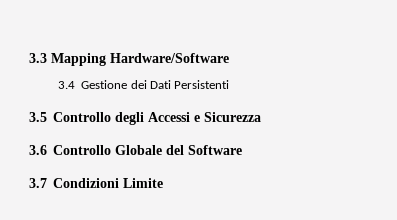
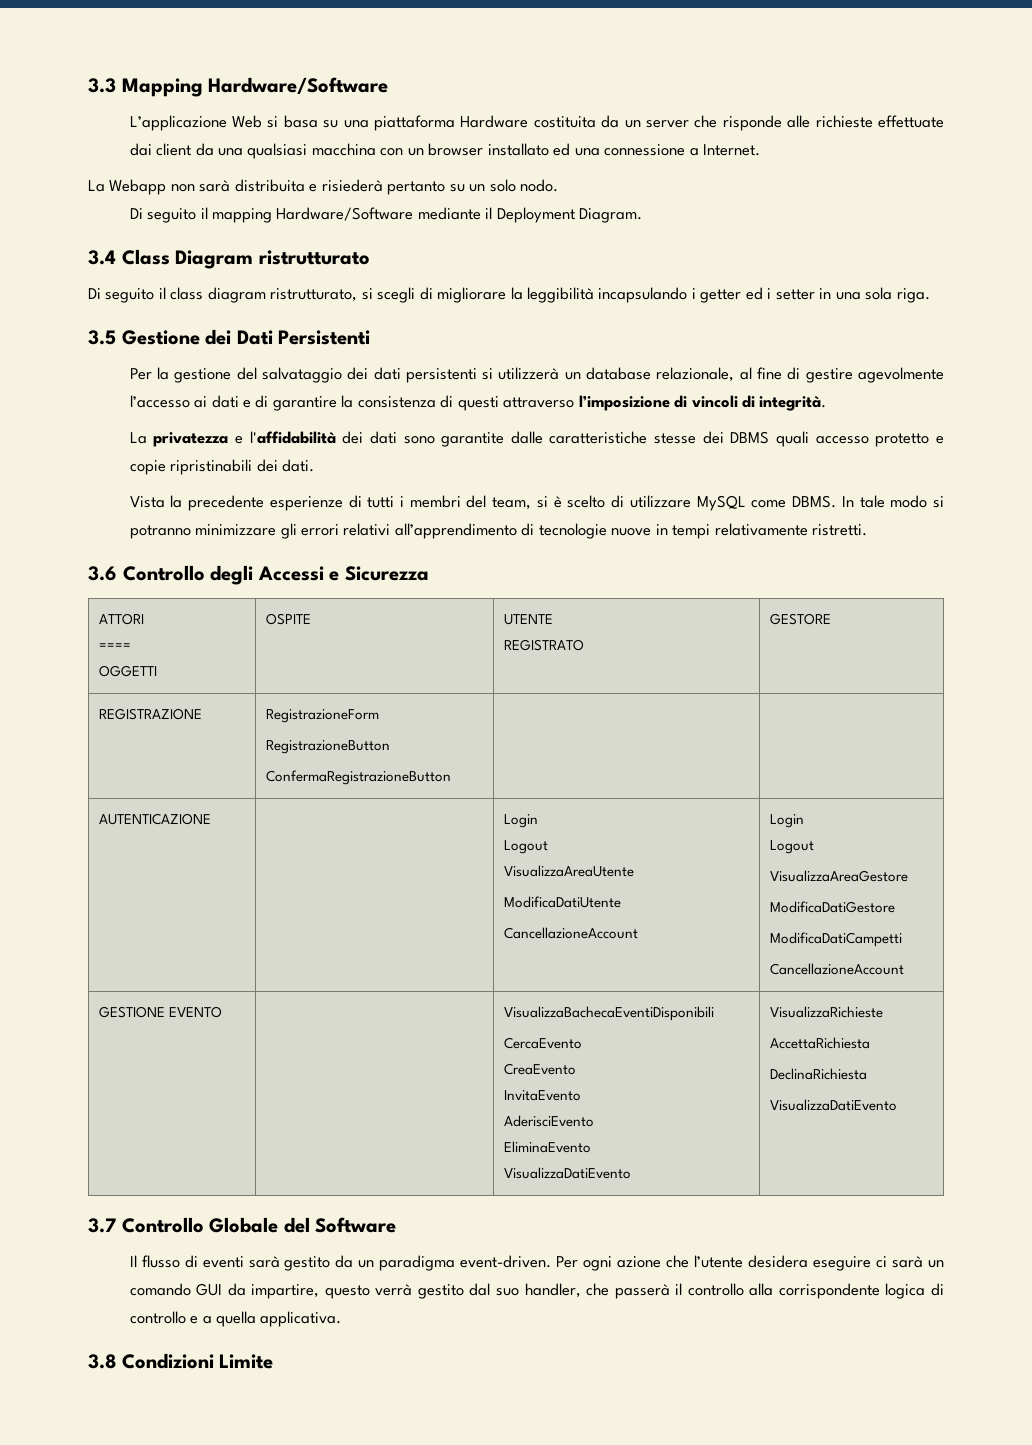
- 3.4 Gestione dei Dati Persistenti
- 3.5 Controllo degli Accessi e Sicurezza
+ L’applicazione Web si basa su una piattaforma Hardware costituita da un server che risponde alle richieste effettuate dai client da una qualsiasi macchina con un browser installato ed una connessione a Internet.
+ La Webapp non sarà distribuita e risiederà pertanto su un solo nodo.
+ Di seguito il mapping Hardware/Software mediante il Deployment Diagram.
+ 3.4 Class Diagram ristrutturato
+ Di seguito il class diagram ristrutturato, si scegli di migliorare la leggibilità incapsulando i getter ed i setter in una sola riga.
+ 3.5 Gestione dei Dati Persistenti
+ Per la gestione del salvataggio dei dati persistenti si utilizzerà un database relazionale, al fine di gestire agevolmente l’accesso ai dati e di garantire la consistenza di questi attraverso l’imposizione di vincoli di integrità.
+ La privatezza e l'affidabilità dei dati sono garantite dalle caratteristiche stesse dei DBMS quali accesso protetto e copie ripristinabili dei dati.
+ Vista la precedente esperienze di tutti i membri del team, si è scelto di utilizzare MySQL come DBMS. In tale modo si potranno minimizzare gli errori relativi all’apprendimento di tecnologie nuove in tempi relativamente ristretti.
+ 3.6 Controllo degli Accessi e Sicurezza
- 3.6 Controllo Globale del Software
- 3.7 Condizioni Limite
+ ATTORI
+ ====
+ OGGETTI | OSPITE | UTENTE
+ REGISTRATO | GESTORE
+ REGISTRAZIONE | RegistrazioneForm
+ RegistrazioneButton
+ ConfermaRegistrazioneButton | |
+ AUTENTICAZIONE | | Login
+ Logout
+ VisualizzaAreaUtente
+ ModificaDatiUtente
+ CancellazioneAccount | Login
+ Logout
+ VisualizzaAreaGestore
+ ModificaDatiGestore
+ ModificaDatiCampetti
+ CancellazioneAccount
+ GESTIONE EVENTO | | VisualizzaBachecaEventiDisponibili
+ CercaEvento
+ CreaEvento
+ InvitaEvento
+ AderisciEvento
+ EliminaEvento
+ VisualizzaDatiEvento | VisualizzaRichieste
+ AccettaRichiesta
+ DeclinaRichiesta
+ VisualizzaDatiEvento
+ 3.7 Controllo Globale del Software
+ Il flusso di eventi sarà gestito da un paradigma event-driven. Per ogni azione che l’utente desidera eseguire ci sarà un comando GUI da impartire, questo verrà gestito dal suo handler, che passerà il controllo alla corrispondente logica di controllo e a quella applicativa.
+ 3.8 Condizioni Limite

